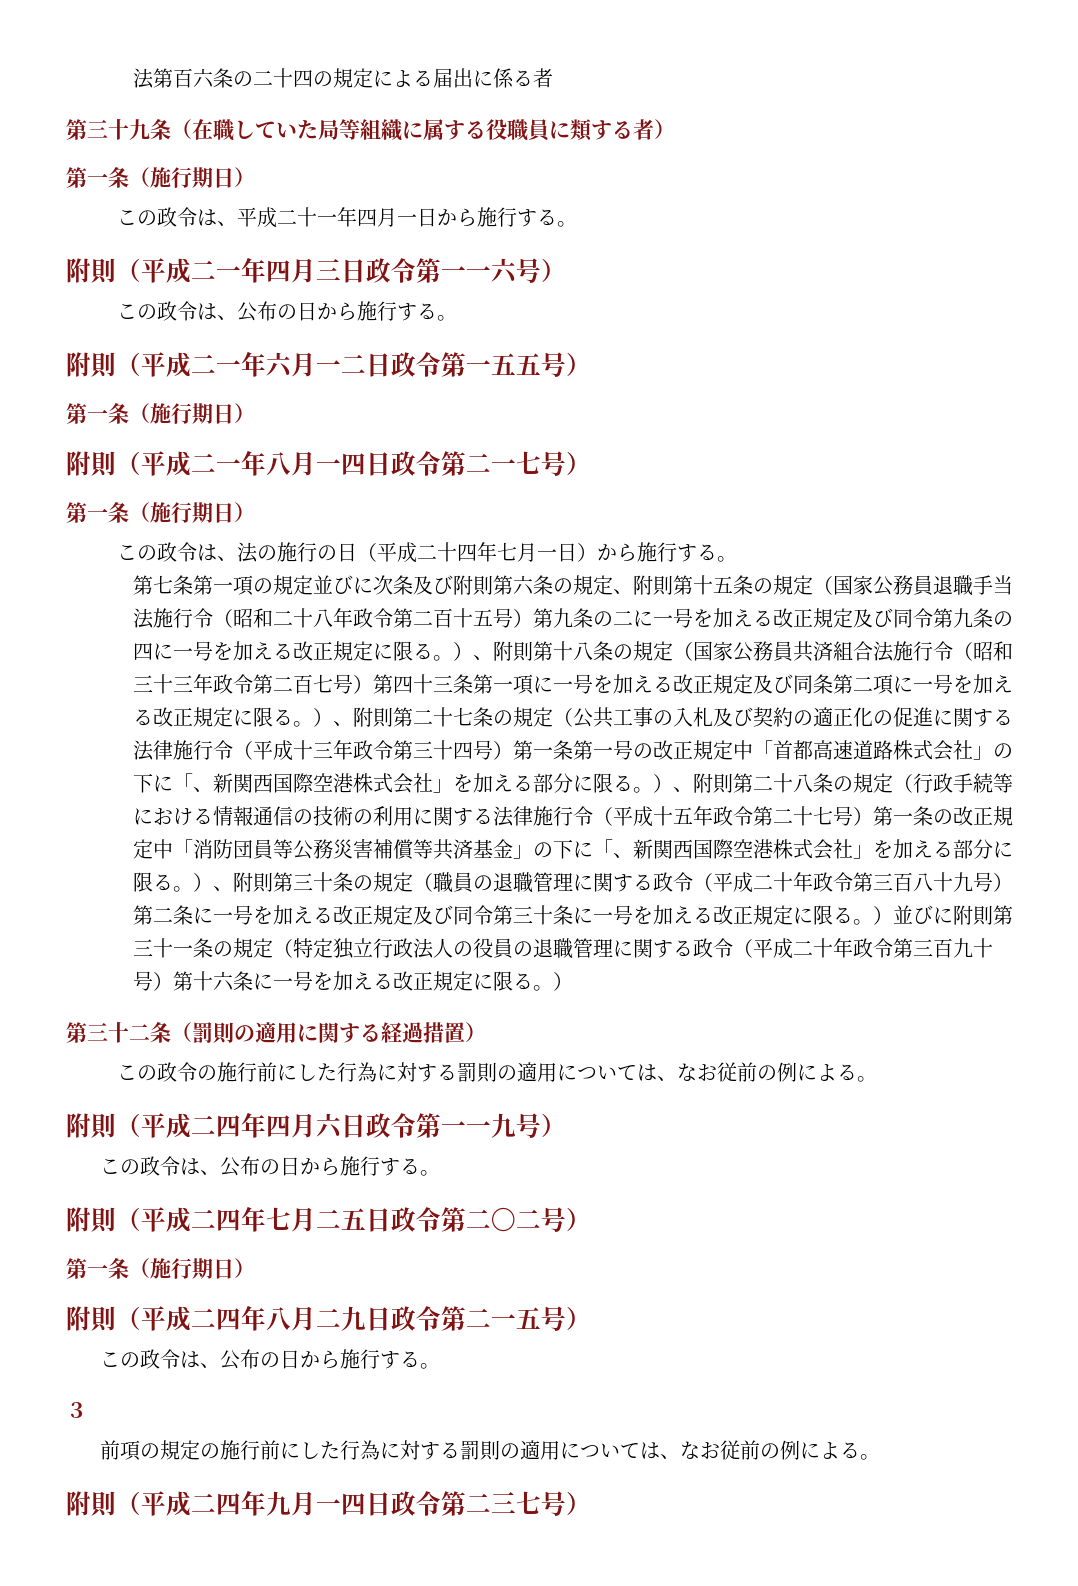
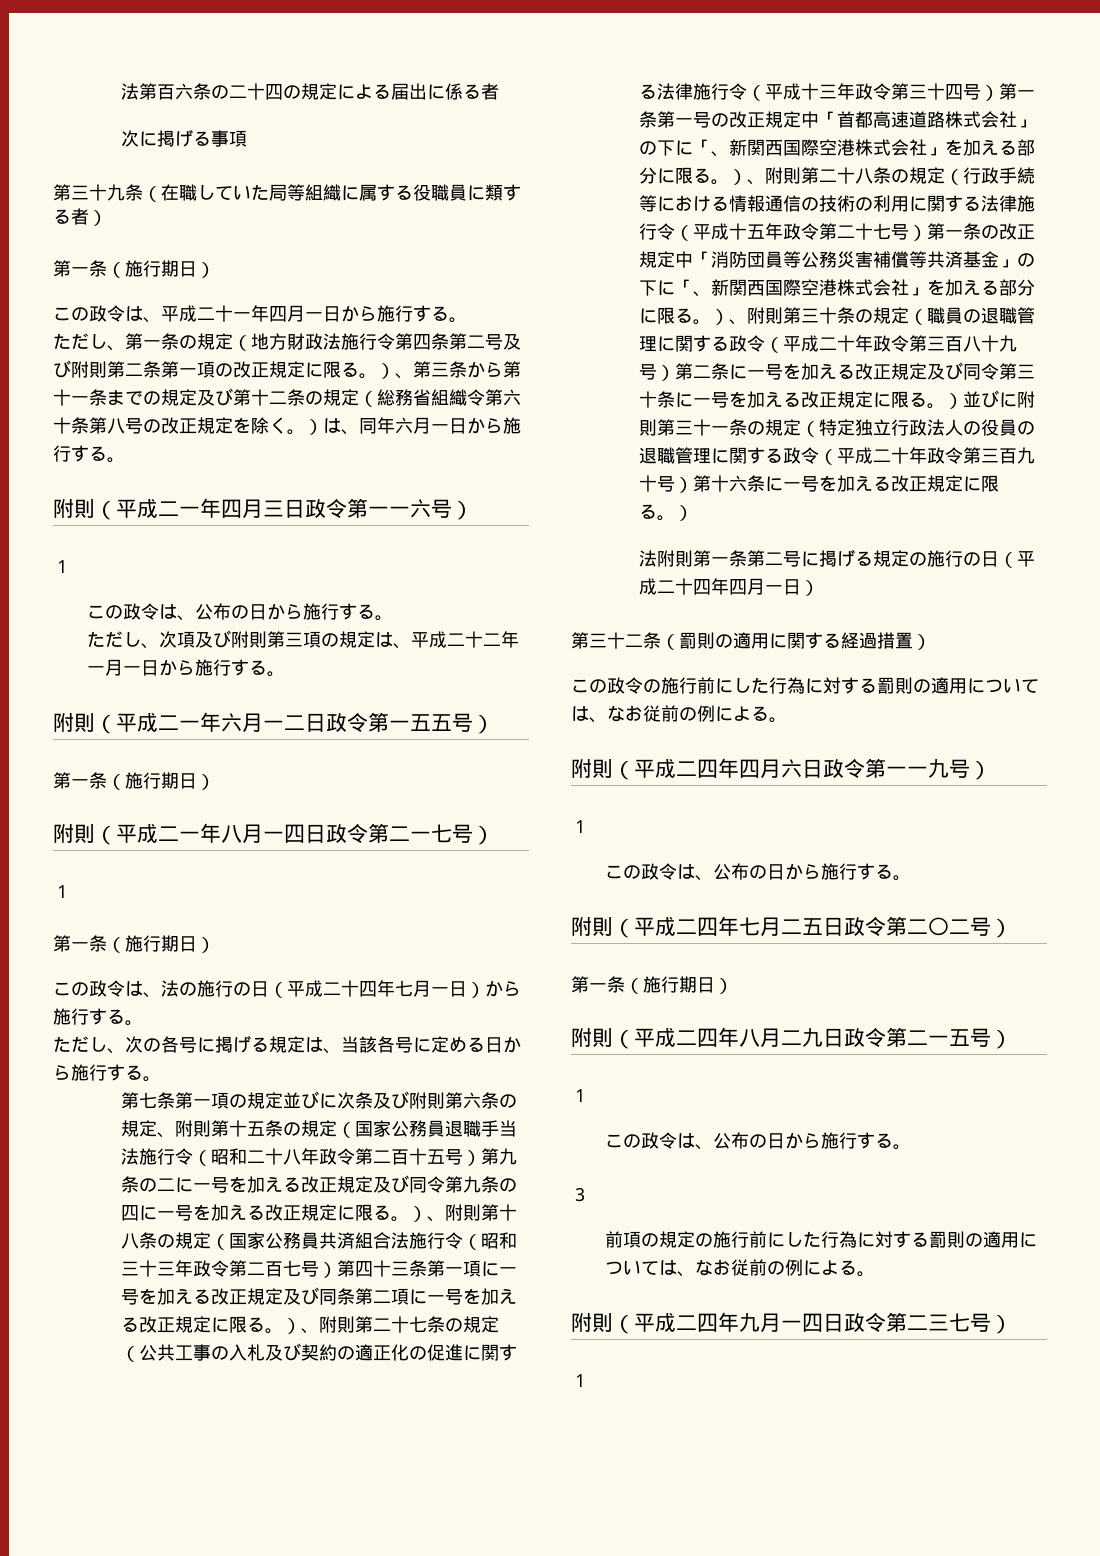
+ 次に掲げる事項
+ ただし、第一条の規定（地方財政法施行令第四条第二号及び附則第二条第一項の改正規定に限る。）、第三条から第十一条までの規定及び第十二条の規定（総務省組織令第六十条第八号の改正規定を除く。）は、同年六月一日から施行する。
  附則（平成二一年四月三日政令第一一六号）
+ １
  この政令は、公布の日から施行する。
+ ただし、次項及び附則第三項の規定は、平成二十二年一月一日から施行する。
  附則（平成二一年八月一四日政令第二一七号）
+ １
+ ただし、次の各号に掲げる規定は、当該各号に定める日から施行する。
+ 法附則第一条第二号に掲げる規定の施行の日（平成二十四年四月一日）
  附則（平成二四年四月六日政令第一一九号）
+ １
  附則（平成二四年八月二九日政令第二一五号）
+ １
  附則（平成二四年九月一四日政令第二三七号）
+ １

